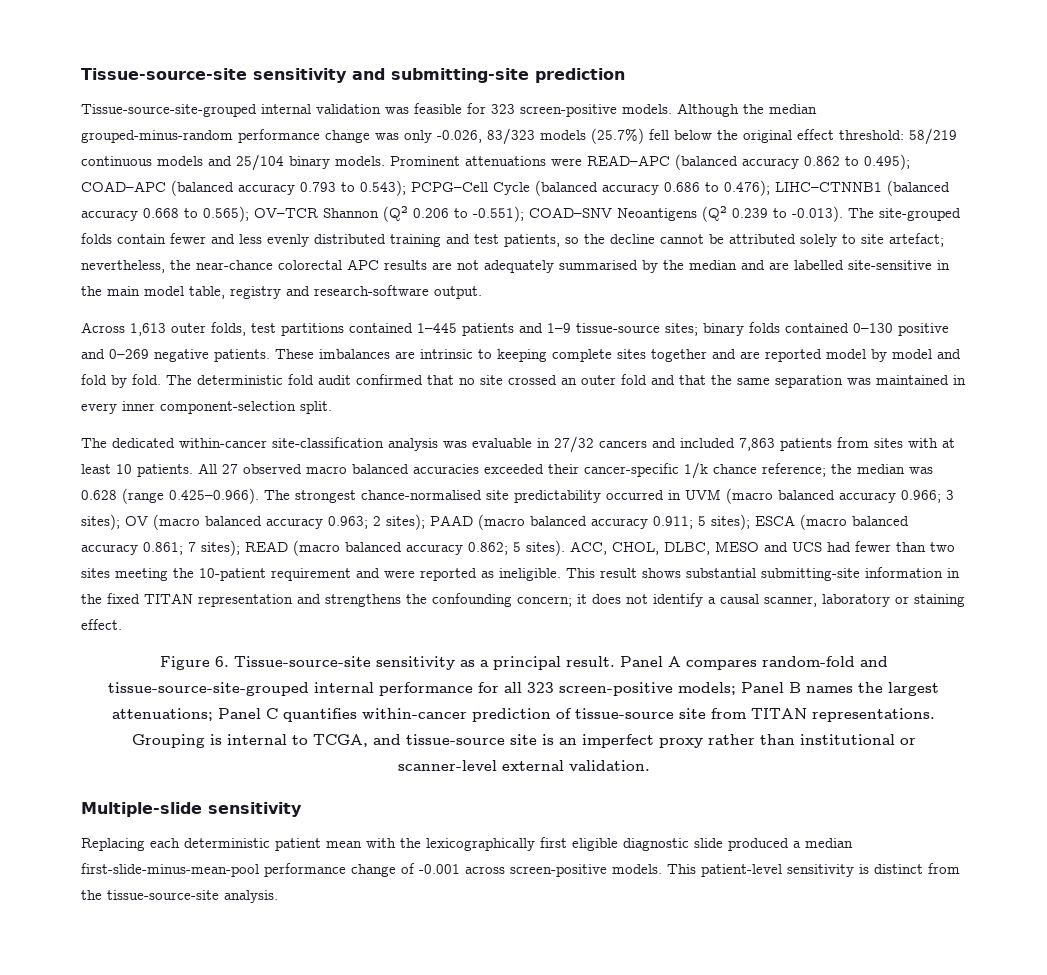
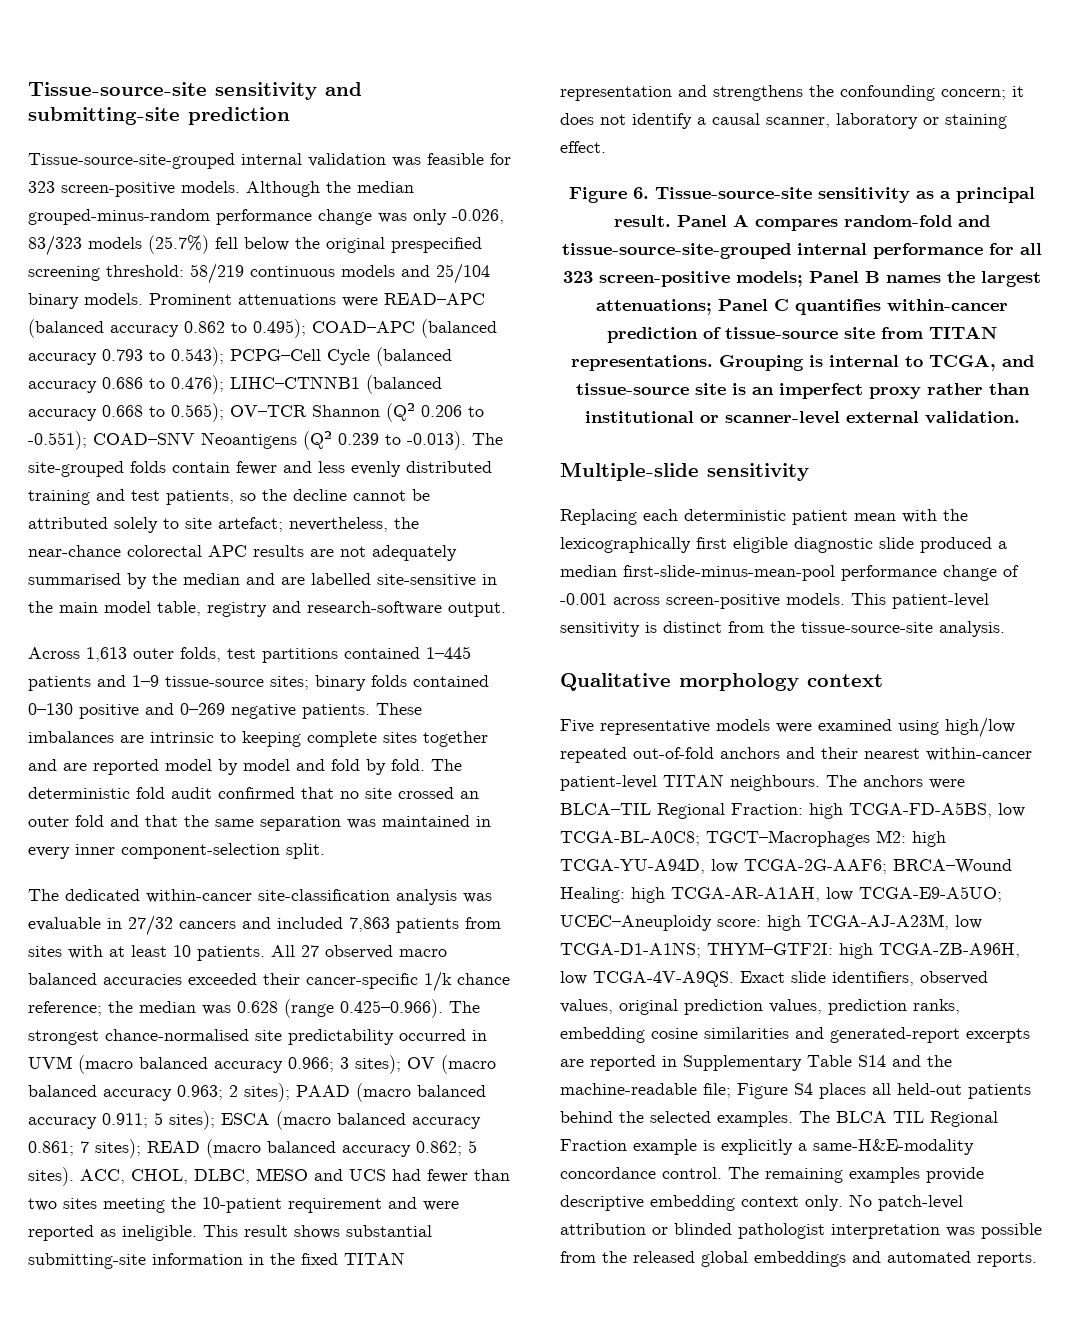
- Although the median grouped-minus-random performance change was only -0.026, 83/323 models (25.7%) fell below the original effect threshold: 58/219 continuous models and 25/104 binary models.
+ Although the median grouped-minus-random performance change was only -0.026, 83/323 models (25.7%) fell below the original prespecified screening threshold: 58/219 continuous models and 25/104 binary models.
+ Qualitative morphology context
+ Five representative models were examined using high/low repeated out-of-fold anchors and their nearest within-cancer patient-level TITAN neighbours. The anchors were BLCA–TIL Regional Fraction: high TCGA-FD-A5BS, low TCGA-BL-A0C8; TGCT–Macrophages M2: high TCGA-YU-A94D, low TCGA-2G-AAF6; BRCA–Wound Healing: high TCGA-AR-A1AH, low TCGA-E9-A5UO; UCEC–Aneuploidy score: high TCGA-AJ-A23M, low TCGA-D1-A1NS; THYM–GTF2I: high TCGA-ZB-A96H, low TCGA-4V-A9QS. Exact slide identifiers, observed values, original prediction values, prediction ranks, embedding cosine similarities and generated-report excerpts are reported in Supplementary Table S14 and the machine-readable file; Figure S4 places all held-out patients behind the selected examples. The BLCA TIL Regional Fraction example is explicitly a same-H&E-modality concordance control. The remaining examples provide descriptive embedding context only. No patch-level attribution or blinded pathologist interpretation was possible from the released global embeddings and automated reports.

